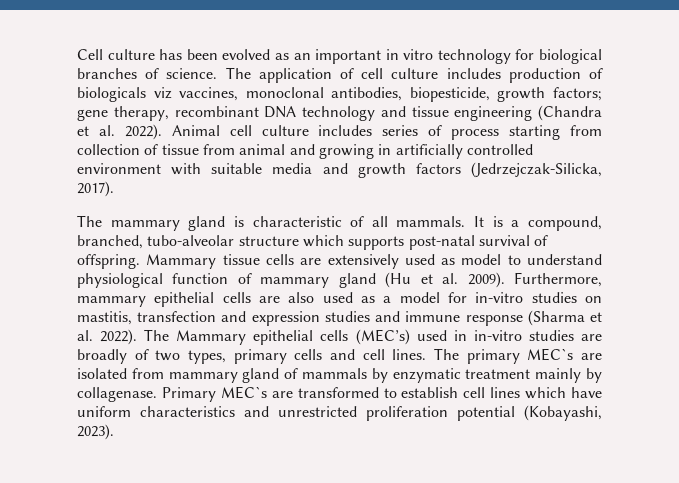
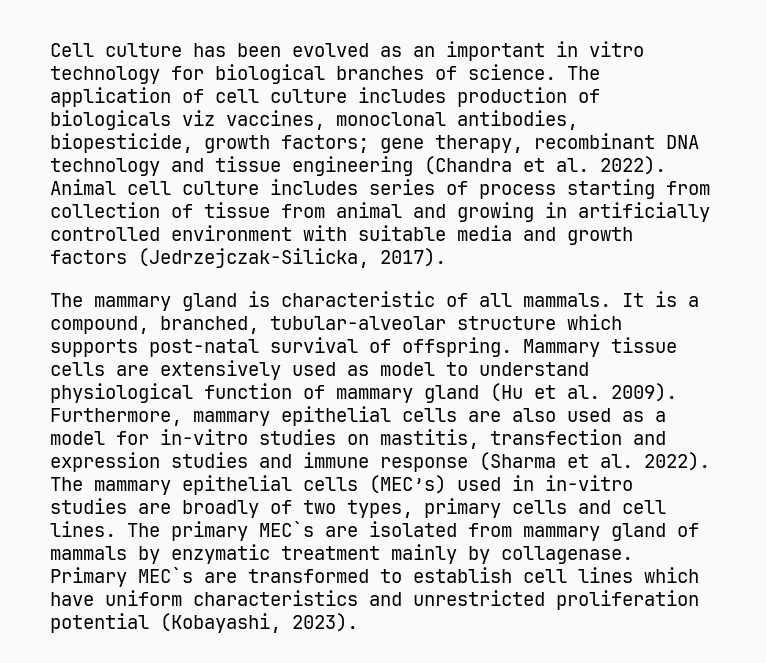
- It is a compound, branched, tubo-alveolar structure which supports post-natal survival of offspring.
+ It is a compound, branched, tubular-alveolar structure which supports post-natal survival of offspring.
- The Mammary epithelial cells (MEC’s) used in in-vitro studies are broadly of two types, primary cells and cell lines.
+ The mammary epithelial cells (MEC’s) used in in-vitro studies are broadly of two types, primary cells and cell lines.

